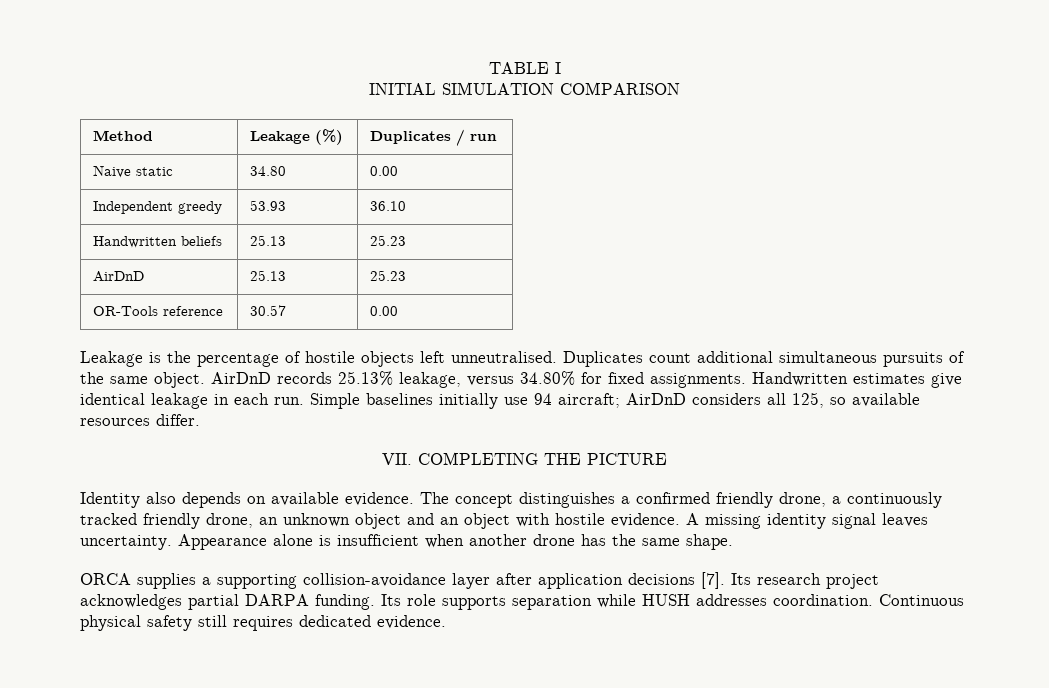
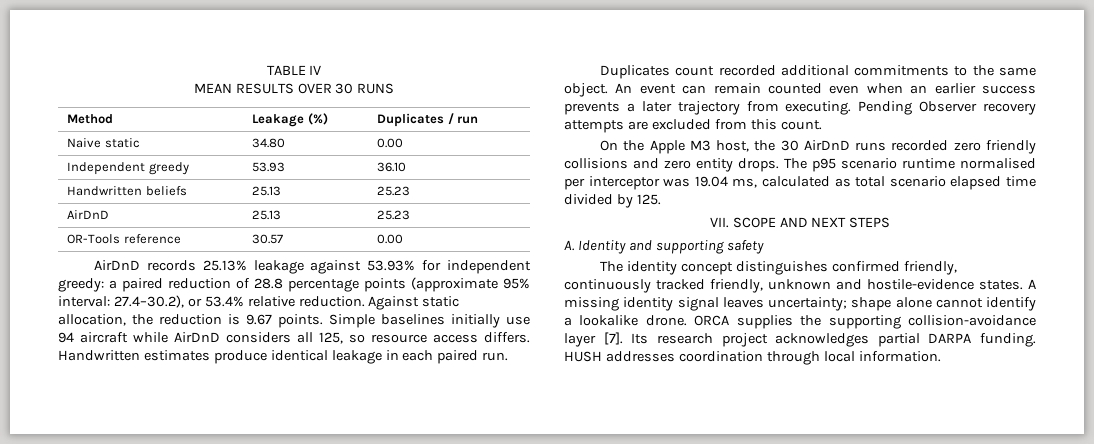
- TABLE I
- INITIAL SIMULATION COMPARISON
+ TABLE IV
+ MEAN RESULTS OVER 30 RUNS
- Leakage is the percentage of hostile objects left unneutralised. Duplicates count additional simultaneous pursuits of the same object. AirDnD records 25.13% leakage, versus 34.80% for fixed assignments. Handwritten estimates give identical leakage in each run.
+ AirDnD records 25.13% leakage against 53.93% for independent greedy: a paired reduction of 28.8 percentage points (approximate 95% interval: 27.4–30.2), or 53.4% relative reduction. Against static allocation, the reduction is 9.67 points.
- Simple baselines initially use 94 aircraft; AirDnD considers all 125, so available resources differ.
- VII. COMPLETING THE PICTURE
- Identity also depends on available evidence. The concept distinguishes a confirmed friendly drone, a continuously tracked friendly drone, an unknown object and an object with hostile evidence.
+ Simple baselines initially use 94 aircraft while AirDnD considers all 125, so resource access differs. Handwritten estimates produce identical leakage in each paired run.
+ Duplicates count recorded additional commitments to the same object. An event can remain counted even when an earlier success prevents a later trajectory from executing. Pending Observer recovery attempts are excluded from this count.
+ On the Apple M3 host, the 30 AirDnD runs recorded zero friendly collisions and zero entity drops. The p95 scenario runtime normalised per interceptor was 19.04 ms, calculated as total scenario elapsed time divided by 125.
+ VII. SCOPE AND NEXT STEPS
+ A. Identity and supporting safety
+ The identity concept distinguishes confirmed friendly, continuously tracked friendly, unknown and hostile-evidence states.
- A missing identity signal leaves uncertainty. Appearance alone is insufficient when another drone has the same shape.
- ORCA supplies a supporting collision-avoidance layer after application decisions [7].
+ A missing identity signal leaves uncertainty; shape alone cannot identify a lookalike drone. ORCA supplies the supporting collision-avoidance layer [7].
- Its role supports separation while HUSH addresses coordination. Continuous physical safety still requires dedicated evidence.
+ HUSH addresses coordination through local information.

